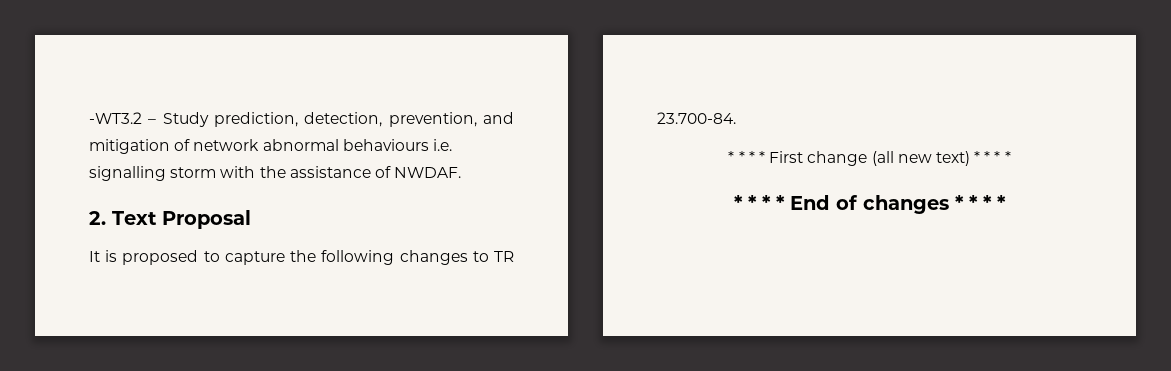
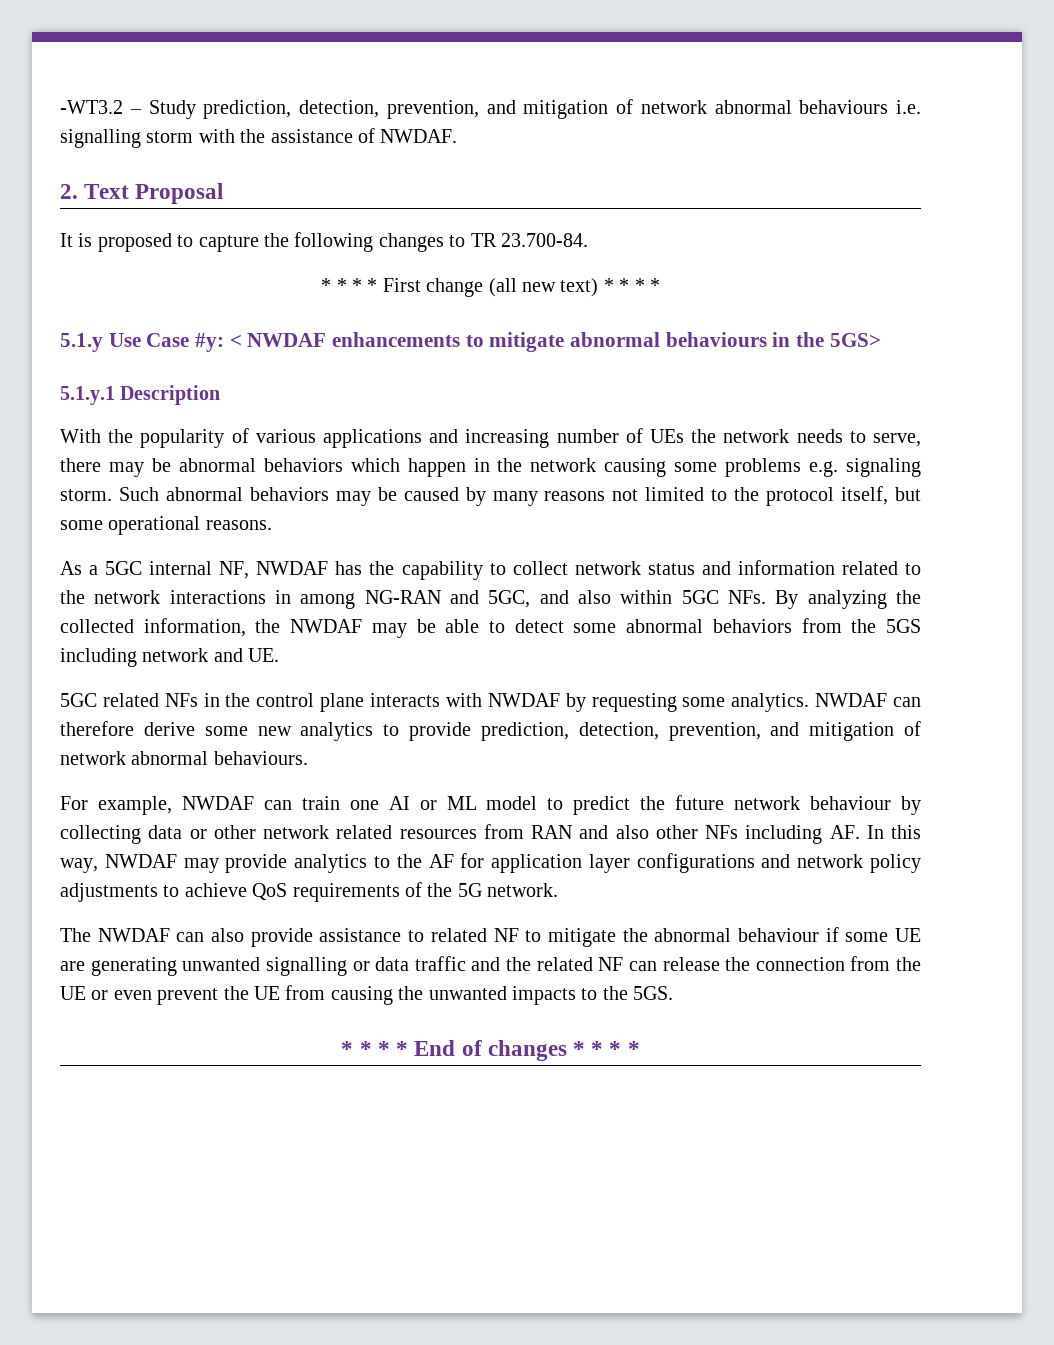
+ 5.1.y Use Case #y: < NWDAF enhancements to mitigate abnormal behaviours in the 5GS>
+ 5.1.y.1 Description
+ With the popularity of various applications and increasing number of UEs the network needs to serve, there may be abnormal behaviors which happen in the network causing some problems e.g. signaling storm. Such abnormal behaviors may be caused by many reasons not limited to the protocol itself, but some operational reasons.
+ As a 5GC internal NF, NWDAF has the capability to collect network status and information related to the network interactions in among NG-RAN and 5GC, and also within 5GC NFs. By analyzing the collected information, the NWDAF may be able to detect some abnormal behaviors from the 5GS including network and UE.
+ 5GC related NFs in the control plane interacts with NWDAF by requesting some analytics. NWDAF can therefore derive some new analytics to provide prediction, detection, prevention, and mitigation of network abnormal behaviours.
+ For example, NWDAF can train one AI or ML model to predict the future network behaviour by collecting data or other network related resources from RAN and also other NFs including AF. In this way, NWDAF may provide analytics to the AF for application layer configurations and network policy adjustments to achieve QoS requirements of the 5G network.
+ The NWDAF can also provide assistance to related NF to mitigate the abnormal behaviour if some UE are generating unwanted signalling or data traffic and the related NF can release the connection from the UE or even prevent the UE from causing the unwanted impacts to the 5GS.

